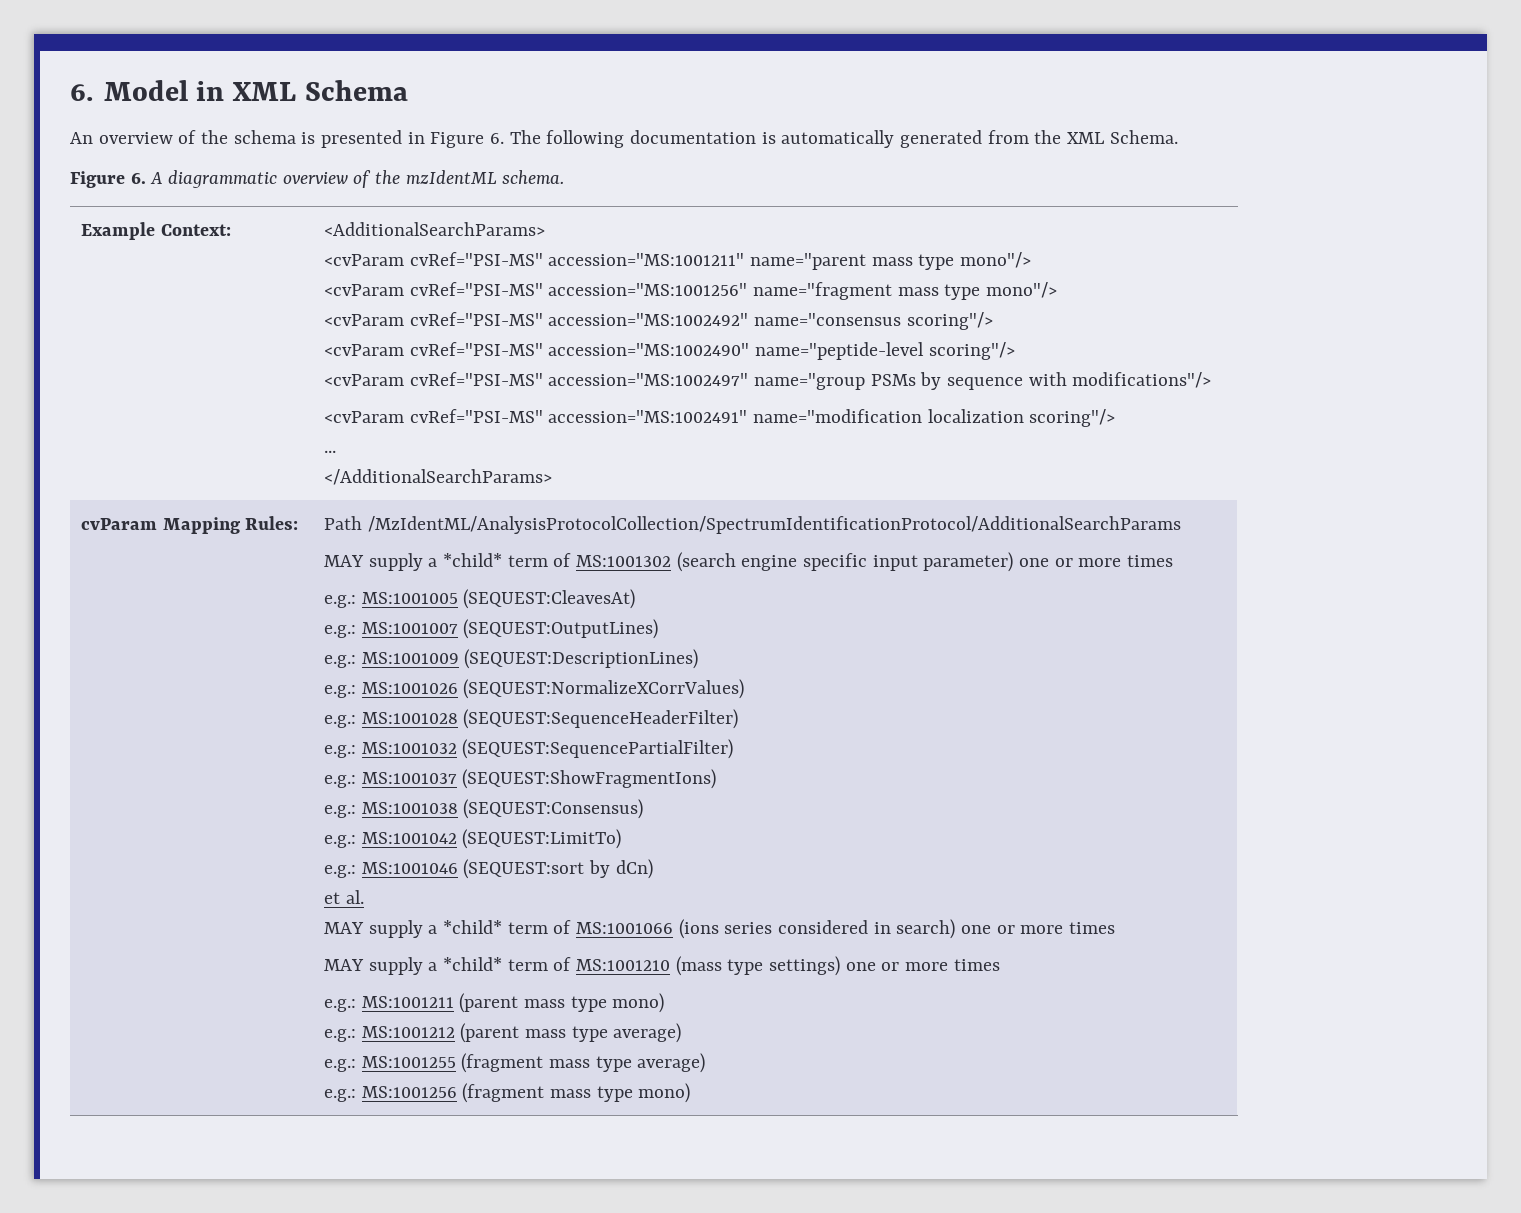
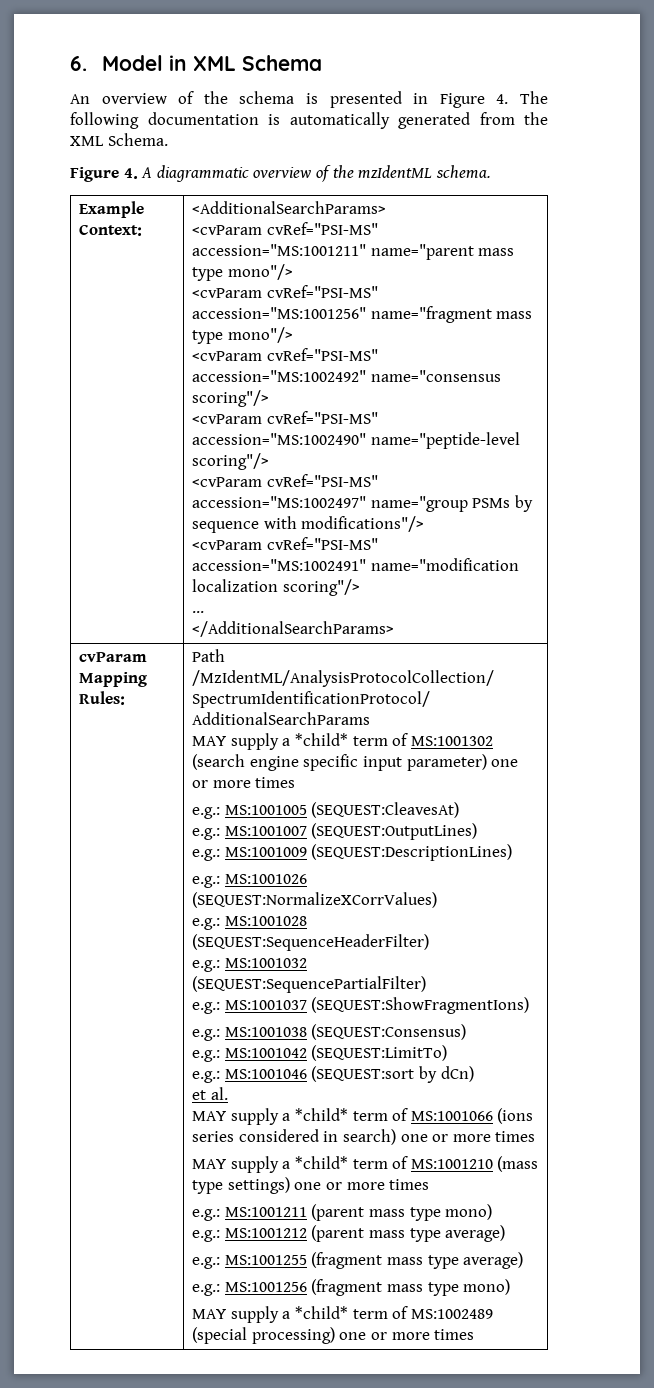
- An overview of the schema is presented in Figure 6. The following documentation is automatically generated from the XML Schema.
+ An overview of the schema is presented in Figure 4. The following documentation is automatically generated from the XML Schema.
- Figure 6. A diagrammatic overview of the mzIdentML schema.
+ Figure 4. A diagrammatic overview of the mzIdentML schema.
+ MAY supply a *child* term of MS:1002489 (special processing) one or more times

